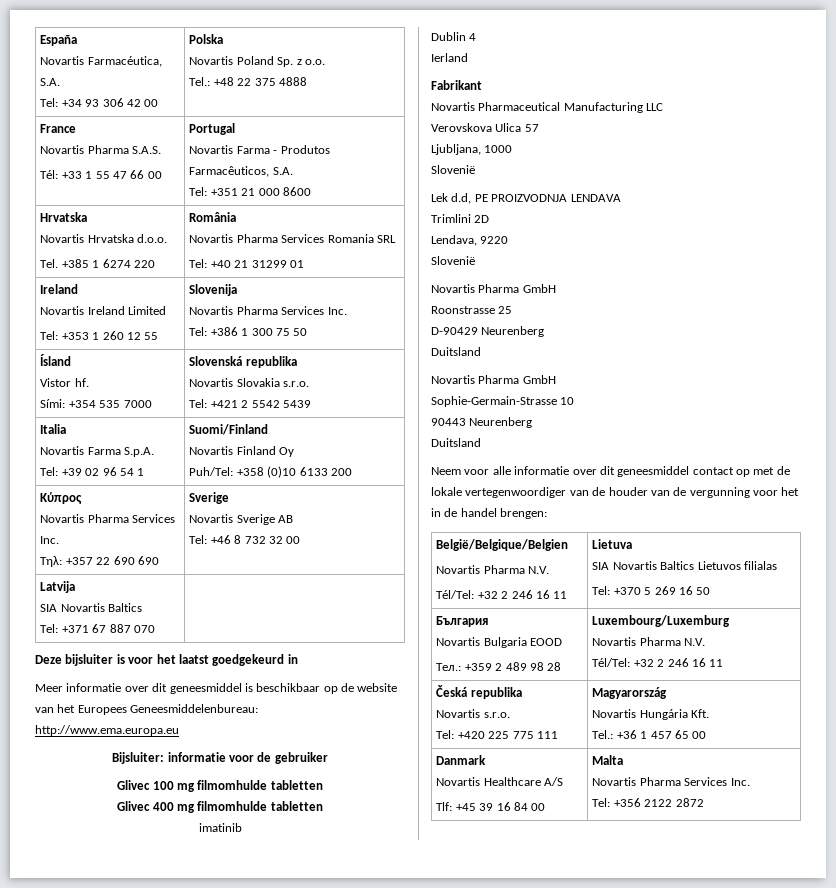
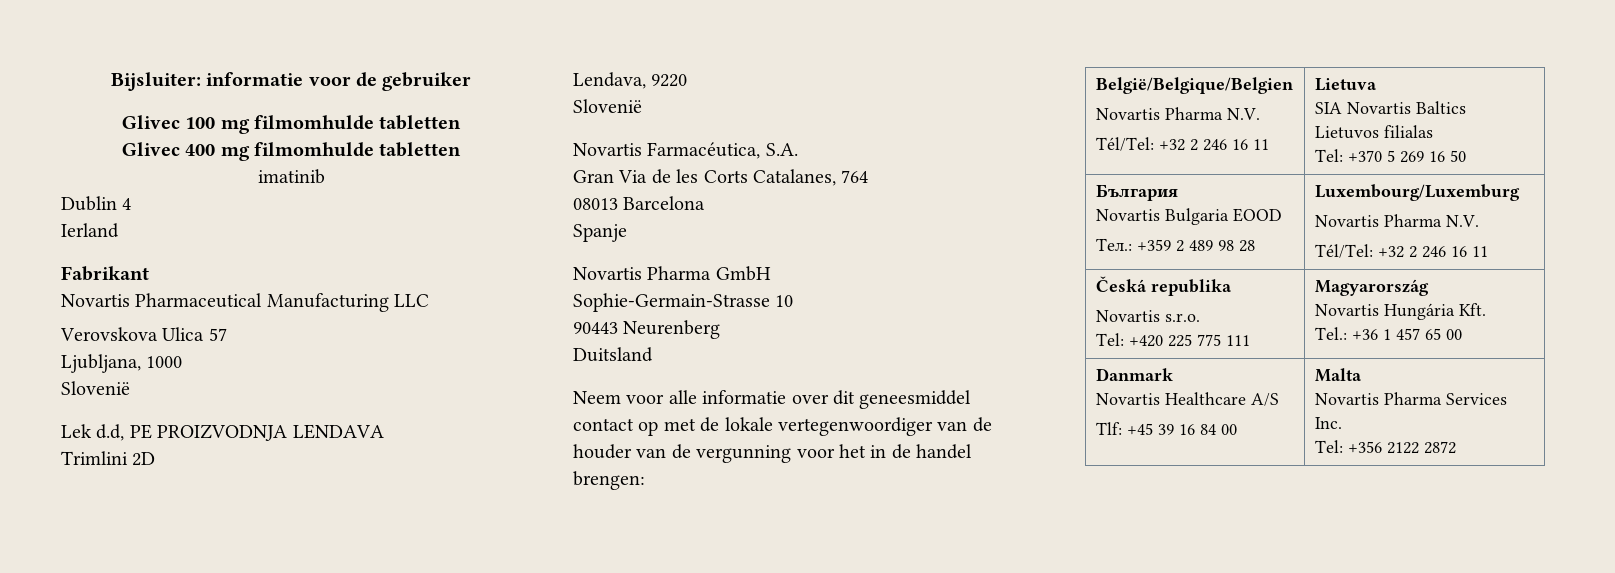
- España
- Novartis Farmacéutica, S.A.
- Tel: +34 93 306 42 00 | Polska
- Novartis Poland Sp. z o.o.
- Tel.: +48 22 375 4888
- France
- Novartis Pharma S.A.S.
- Tél: +33 1 55 47 66 00 | Portugal
- Novartis Farma - Produtos Farmacêuticos, S.A.
- Tel: +351 21 000 8600
- Hrvatska
- Novartis Hrvatska d.o.o.
- Tel. +385 1 6274 220 | România
- Novartis Pharma Services Romania SRL
- Tel: +40 21 31299 01
- Ireland
- Novartis Ireland Limited
- Tel: +353 1 260 12 55 | Slovenija
- Novartis Pharma Services Inc.
- Tel: +386 1 300 75 50
- Ísland
- Vistor hf.
- Sími: +354 535 7000 | Slovenská republika
- Novartis Slovakia s.r.o.
- Tel: +421 2 5542 5439
- Italia
- Novartis Farma S.p.A.
- Tel: +39 02 96 54 1 | Suomi/Finland
- Novartis Finland Oy
- Puh/Tel: +358 (0)10 6133 200
- Κύπρος
- Novartis Pharma Services Inc.
- Τηλ: +357 22 690 690 | Sverige
- Novartis Sverige AB
- Tel: +46 8 732 32 00
- Latvija
- SIA Novartis Baltics
- Tel: +371 67 887 070 |
- Deze bijsluiter is voor het laatst goedgekeurd in
- Meer informatie over dit geneesmiddel is beschikbaar op de website van het Europees Geneesmiddelenbureau: http://www.ema.europa.eu
  Lendava, 9220
  Slovenië
- Novartis Pharma GmbH
- Roonstrasse 25
- D-90429 Neurenberg
- Duitsland
+ Novartis Farmacéutica, S.A.
+ Gran Via de les Corts Catalanes, 764
+ 08013 Barcelona
+ Spanje

